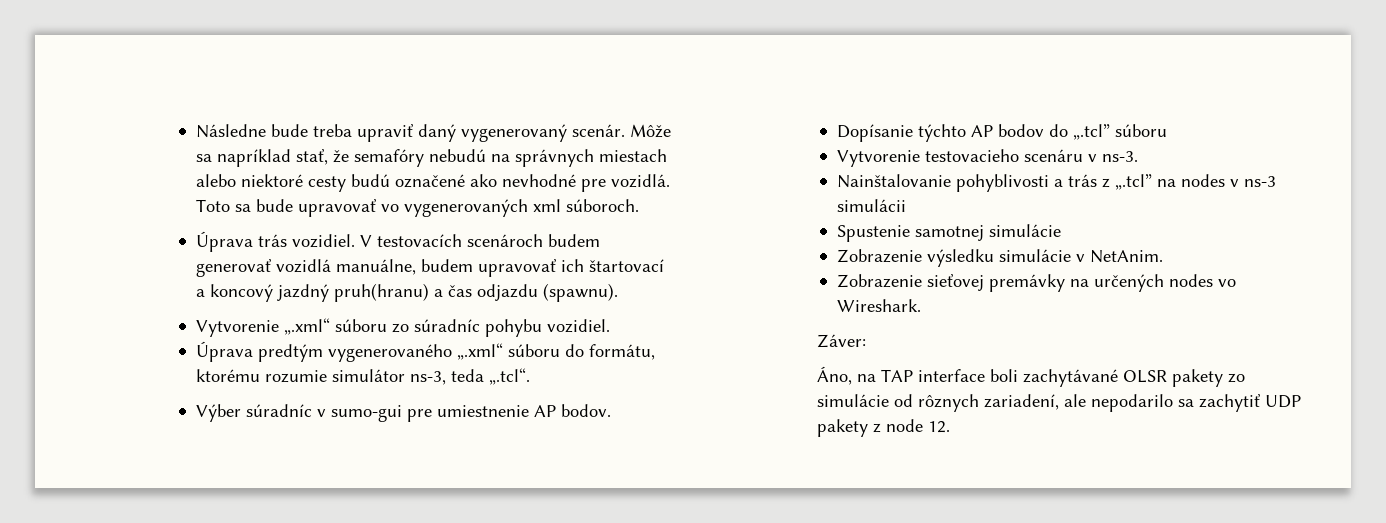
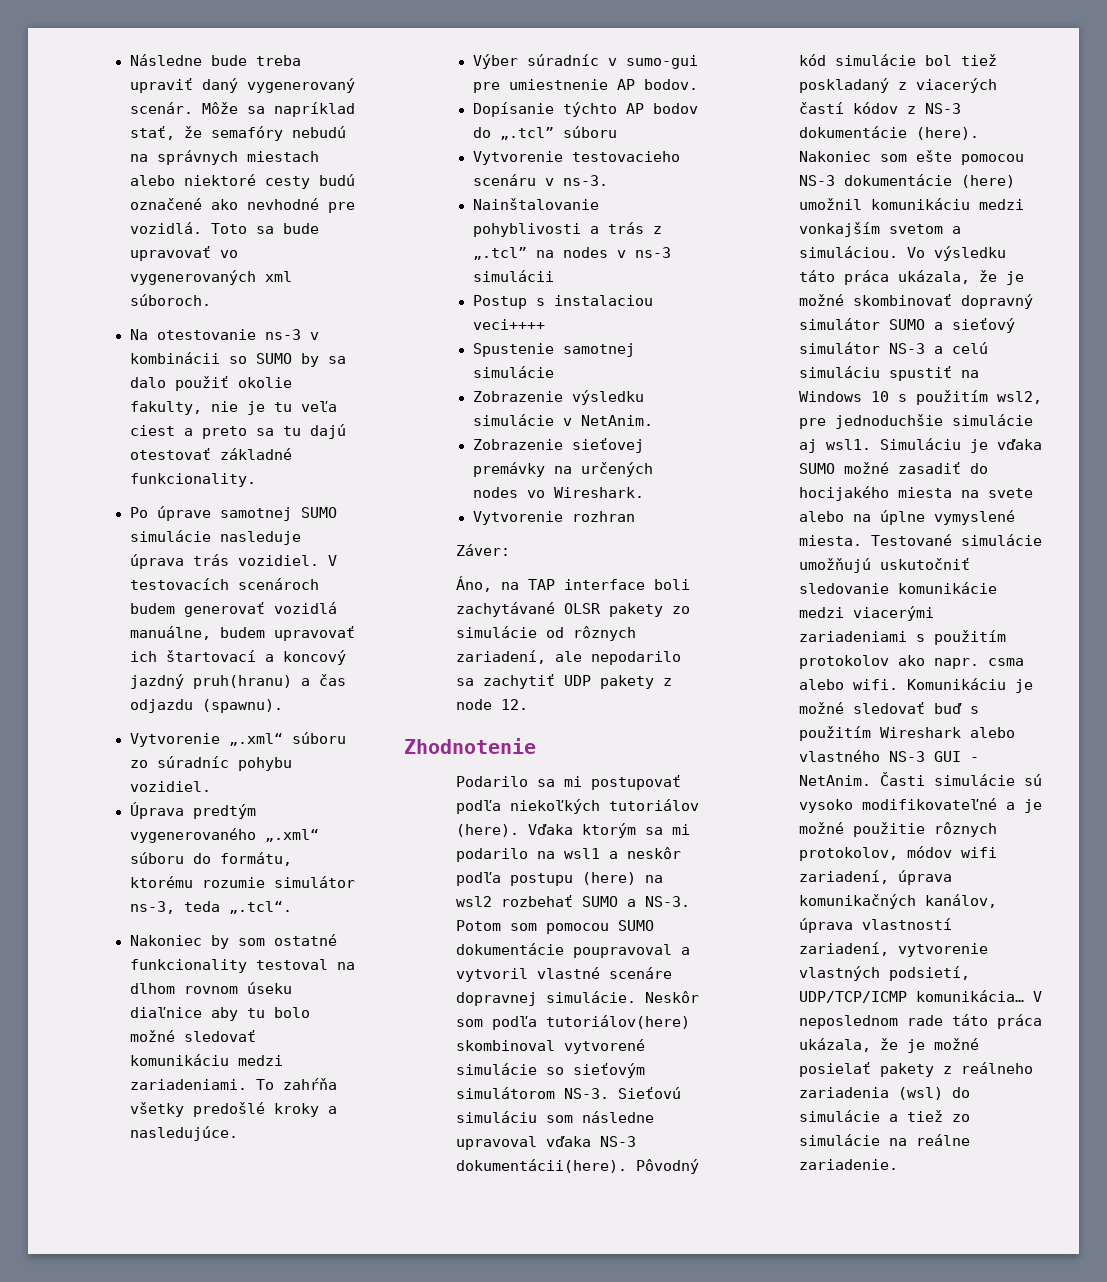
- Úprava trás vozidiel.
+ Na otestovanie ns-3 v kombinácii so SUMO by sa dalo použiť okolie fakulty, nie je tu veľa ciest a preto sa tu dajú otestovať základné funkcionality.
+ Po úprave samotnej SUMO simulácie nasleduje úprava trás vozidiel.
+ Nakoniec by som ostatné funkcionality testoval na dlhom rovnom úseku diaľnice aby tu bolo možné sledovať komunikáciu medzi zariadeniami. To zahŕňa všetky predošlé kroky a nasledujúce.
+ Postup s instalaciou veci++++
+ Vytvorenie rozhran
+ Zhodnotenie
+ Podarilo sa mi postupovať podľa niekoľkých tutoriálov (here). Vďaka ktorým sa mi podarilo na wsl1 a neskôr podľa postupu (here) na wsl2 rozbehať SUMO a NS-3. Potom som pomocou SUMO dokumentácie poupravoval a vytvoril vlastné scenáre dopravnej simulácie. Neskôr som podľa tutoriálov(here) skombinoval vytvorené simulácie so sieťovým simulátorom NS-3. Sieťovú simuláciu som následne upravoval vďaka NS-3 dokumentácii(here). Pôvodný kód simulácie bol tiež poskladaný z viacerých častí kódov z NS-3 dokumentácie (here). Nakoniec som ešte pomocou NS-3 dokumentácie (here) umožnil komunikáciu medzi vonkajším svetom a simuláciou. Vo výsledku táto práca ukázala, že je možné skombinovať dopravný simulátor SUMO a sieťový simulátor NS-3 a celú simuláciu spustiť na Windows 10 s použitím wsl2, pre jednoduchšie simulácie aj wsl1. Simuláciu je vďaka SUMO možné zasadiť do hocijakého miesta na svete alebo na úplne vymyslené miesta. Testované simulácie umožňujú uskutočniť sledovanie komunikácie medzi viacerými zariadeniami s použitím protokolov ako napr. csma alebo wifi. Komunikáciu je možné sledovať buď s použitím Wireshark alebo vlastného NS-3 GUI - NetAnim. Časti simulácie sú vysoko modifikovateľné a je možné použitie rôznych protokolov, módov wifi zariadení, úprava komunikačných kanálov, úprava vlastností zariadení, vytvorenie vlastných podsietí, UDP/TCP/ICMP komunikácia… V neposlednom rade táto práca ukázala, že je možné posielať pakety z reálneho zariadenia (wsl) do simulácie a tiež zo simulácie na reálne zariadenie.

